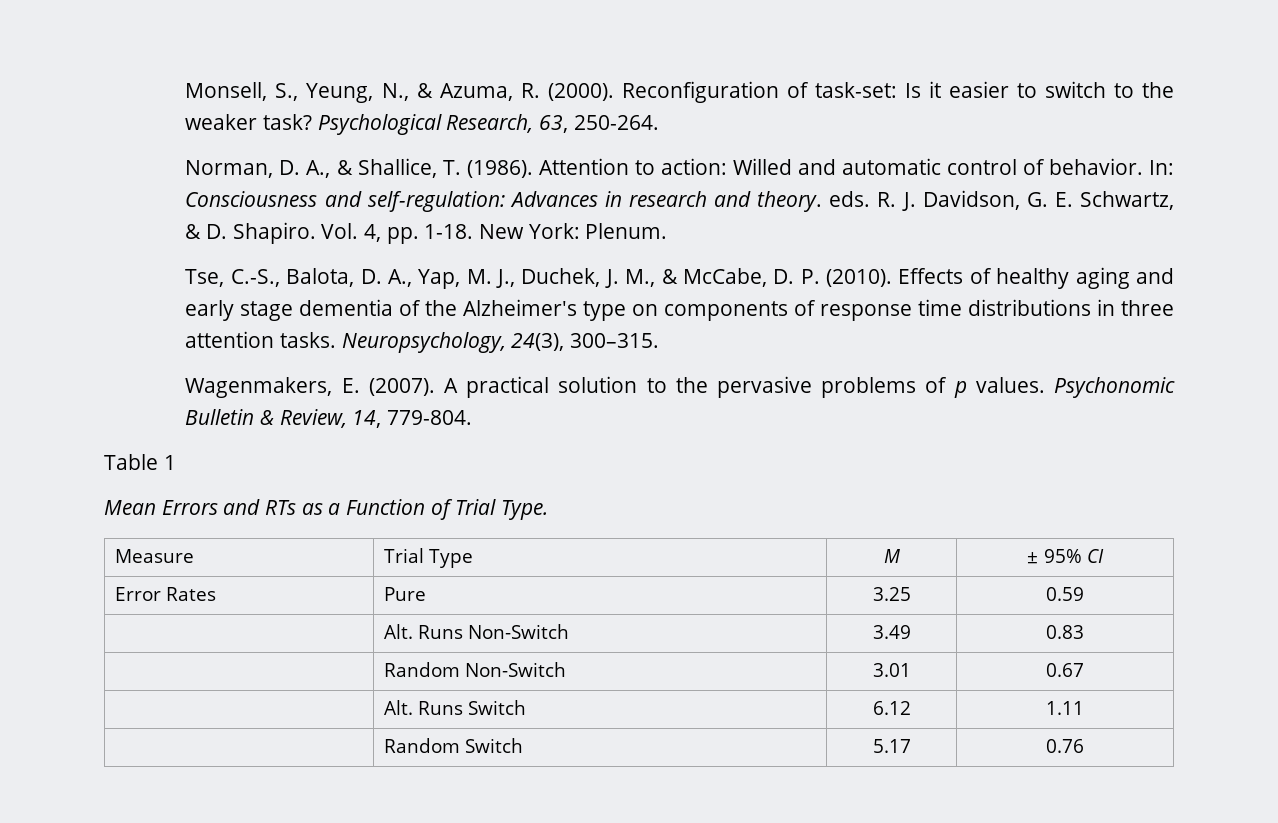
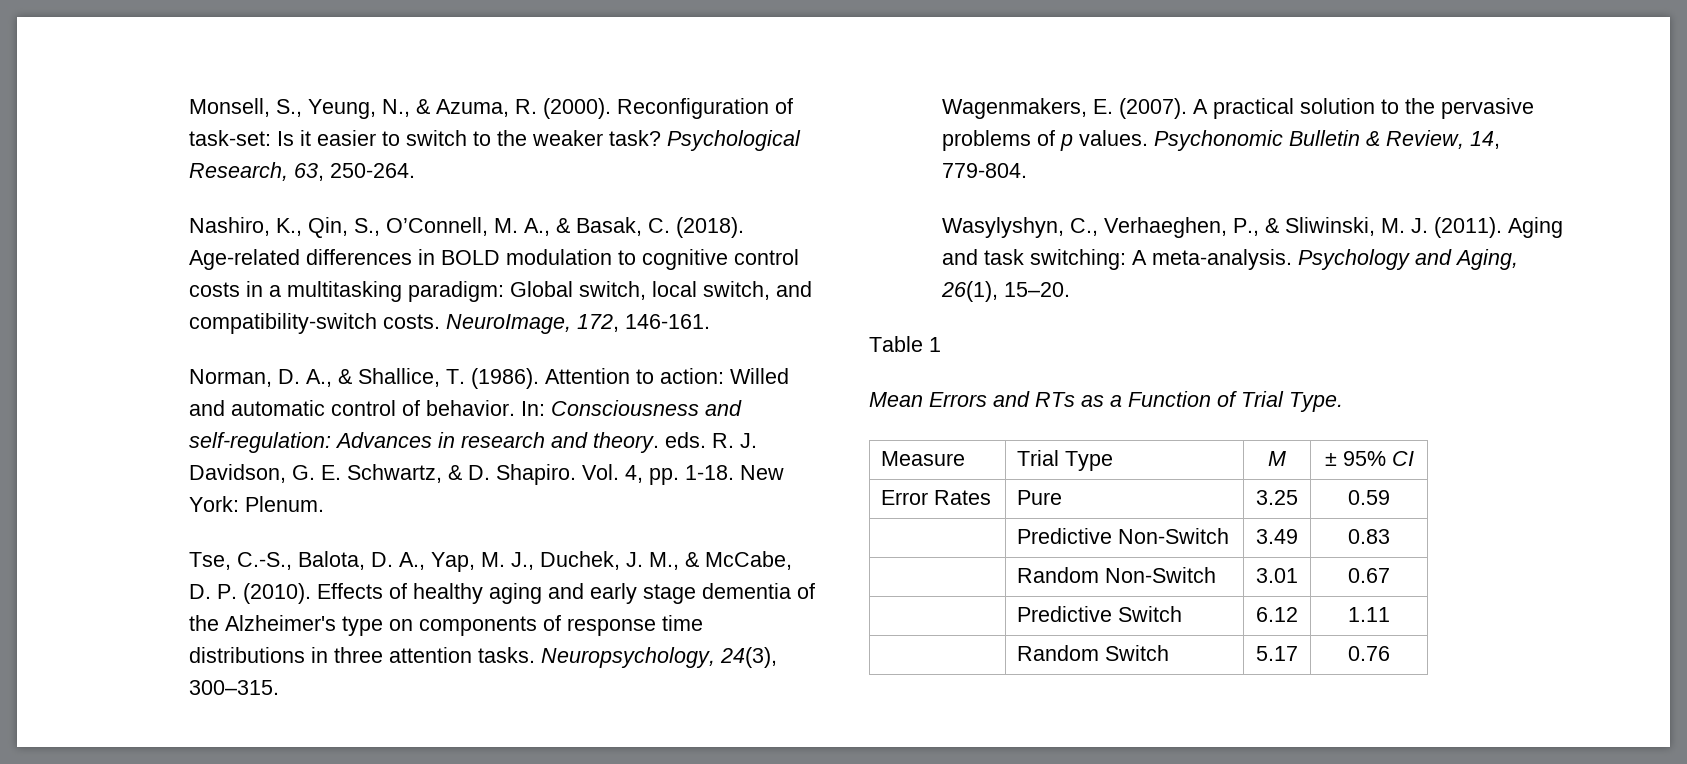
+ Nashiro, K., Qin, S., O’Connell, M. A., & Basak, C. (2018). Age-related differences in BOLD modulation to cognitive control costs in a multitasking paradigm: Global switch, local switch, and compatibility-switch costs. NeuroImage, 172, 146-161.
+ Wasylyshyn, C., Verhaeghen, P., & Sliwinski, M. J. (2011). Aging and task switching: A meta-analysis. Psychology and Aging, 26(1), 15–20.
- | Alt. Runs Non-Switch | 3.49 | 0.83
+ | Predictive Non-Switch | 3.49 | 0.83
- | Alt. Runs Switch | 6.12 | 1.11
+ | Predictive Switch | 6.12 | 1.11

